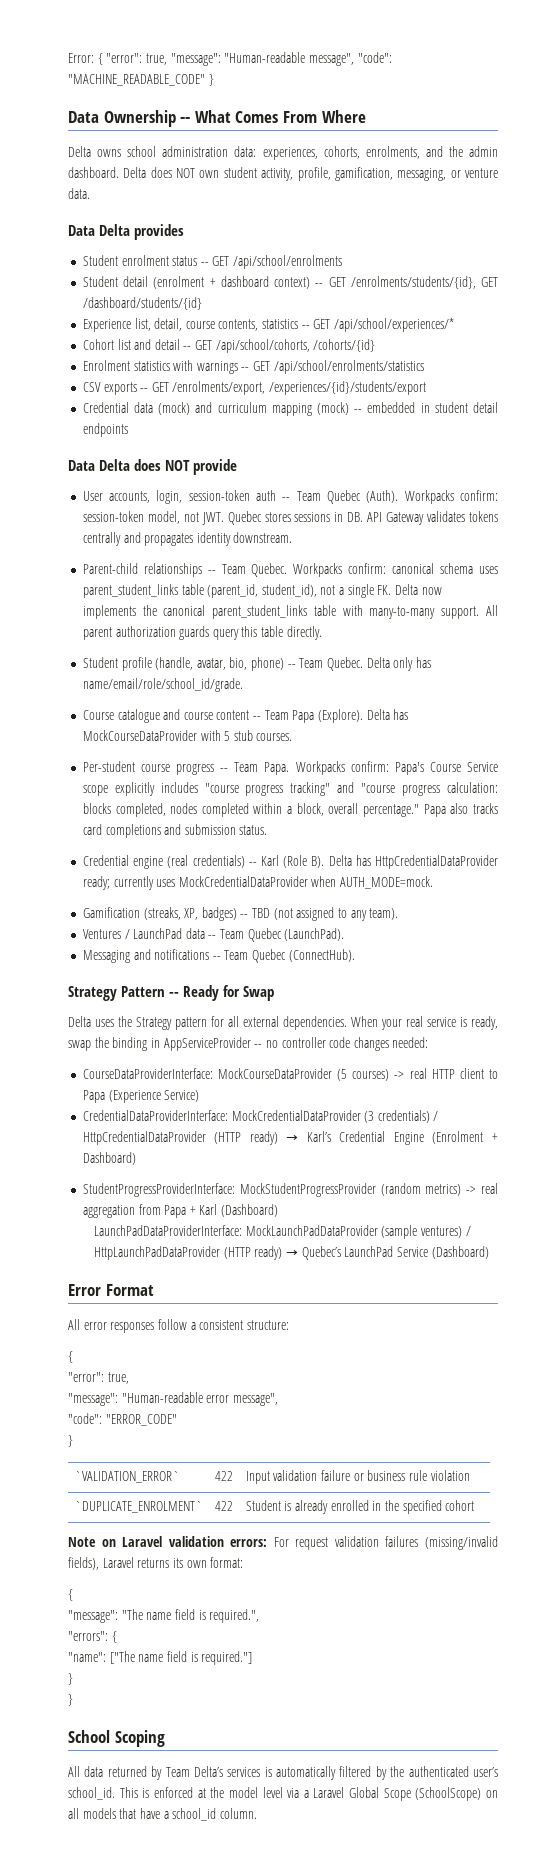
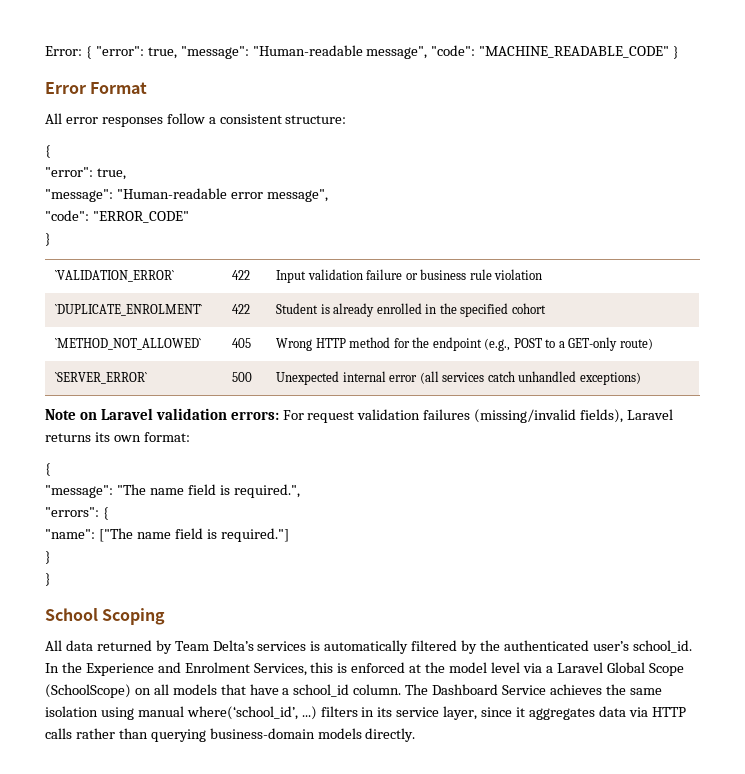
- Data Ownership -- What Comes From Where
- Delta owns school administration data: experiences, cohorts, enrolments, and the admin dashboard. Delta does NOT own student activity, profile, gamification, messaging, or venture data.
- Data Delta provides
- Student enrolment status -- GET /api/school/enrolments
- Student detail (enrolment + dashboard context) -- GET /enrolments/students/{id}, GET /dashboard/students/{id}
- Experience list, detail, course contents, statistics -- GET /api/school/experiences/*
- Cohort list and detail -- GET /api/school/cohorts, /cohorts/{id}
- Enrolment statistics with warnings -- GET /api/school/enrolments/statistics
- CSV exports -- GET /enrolments/export, /experiences/{id}/students/export
- Credential data (mock) and curriculum mapping (mock) -- embedded in student detail endpoints
- Data Delta does NOT provide
- User accounts, login, session-token auth -- Team Quebec (Auth). Workpacks confirm: session-token model, not JWT. Quebec stores sessions in DB. API Gateway validates tokens centrally and propagates identity downstream.
- Parent-child relationships -- Team Quebec. Workpacks confirm: canonical schema uses parent_student_links table (parent_id, student_id), not a single FK. Delta now implements the canonical parent_student_links table with many-to-many support. All parent authorization guards query this table directly.
- Student profile (handle, avatar, bio, phone) -- Team Quebec. Delta only has name/email/role/school_id/grade.
- Course catalogue and course content -- Team Papa (Explore). Delta has MockCourseDataProvider with 5 stub courses.
- Per-student course progress -- Team Papa. Workpacks confirm: Papa's Course Service scope explicitly includes "course progress tracking" and "course progress calculation: blocks completed, nodes completed within a block, overall percentage." Papa also tracks card completions and submission status.
- Credential engine (real credentials) -- Karl (Role B). Delta has HttpCredentialDataProvider ready; currently uses MockCredentialDataProvider when AUTH_MODE=mock.
- Gamification (streaks, XP, badges) -- TBD (not assigned to any team).
- Ventures / LaunchPad data -- Team Quebec (LaunchPad).
- Messaging and notifications -- Team Quebec (ConnectHub).
- Strategy Pattern -- Ready for Swap
- Delta uses the Strategy pattern for all external dependencies. When your real service is ready, swap the binding in AppServiceProvider -- no controller code changes needed:
- CourseDataProviderInterface: MockCourseDataProvider (5 courses) -> real HTTP client to Papa (Experience Service)
- CredentialDataProviderInterface: MockCredentialDataProvider (3 credentials) / HttpCredentialDataProvider (HTTP ready) → Karl’s Credential Engine (Enrolment + Dashboard)
- StudentProgressProviderInterface: MockStudentProgressProvider (random metrics) -> real aggregation from Papa + Karl (Dashboard)
- LaunchPadDataProviderInterface: MockLaunchPadDataProvider (sample ventures) / HttpLaunchPadDataProvider (HTTP ready) → Quebec’s LaunchPad Service (Dashboard)
+ `METHOD_NOT_ALLOWED` | 405 | Wrong HTTP method for the endpoint (e.g., POST to a GET-only route)
+ `SERVER_ERROR` | 500 | Unexpected internal error (all services catch unhandled exceptions)
- This is enforced at the model level via a Laravel Global Scope (SchoolScope) on all models that have a school_id column.
+ In the Experience and Enrolment Services, this is enforced at the model level via a Laravel Global Scope (SchoolScope) on all models that have a school_id column.
+ The Dashboard Service achieves the same isolation using manual where(‘school_id’, ...) filters in its service layer, since it aggregates data via HTTP calls rather than querying business-domain models directly.

